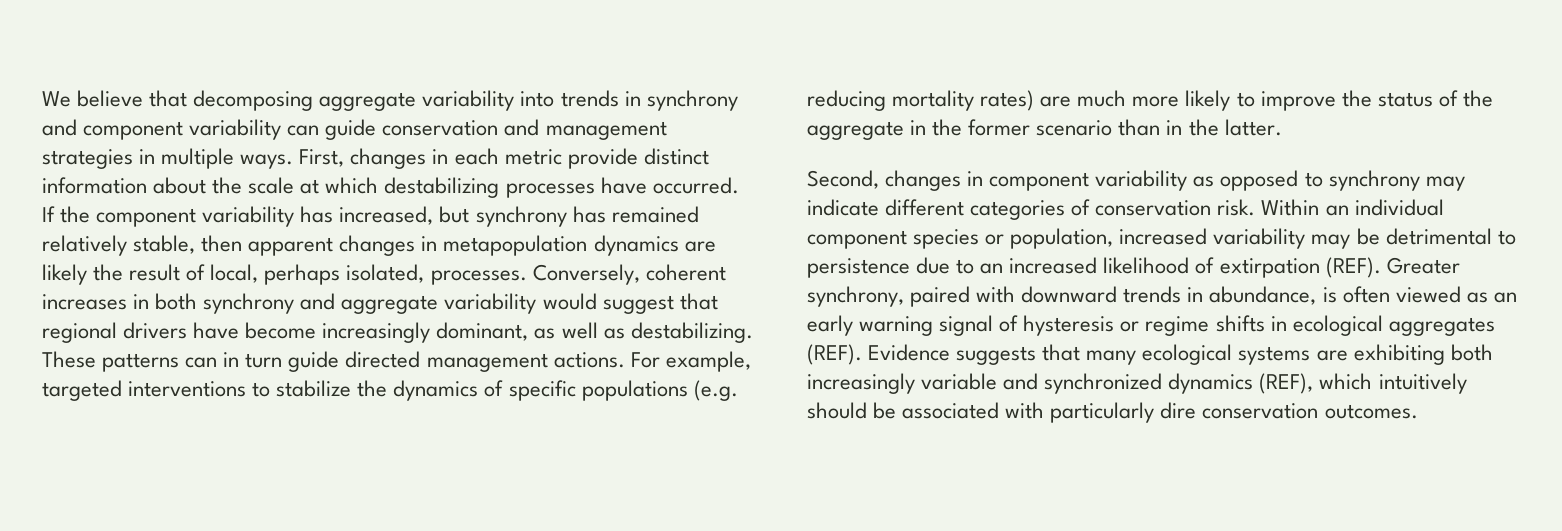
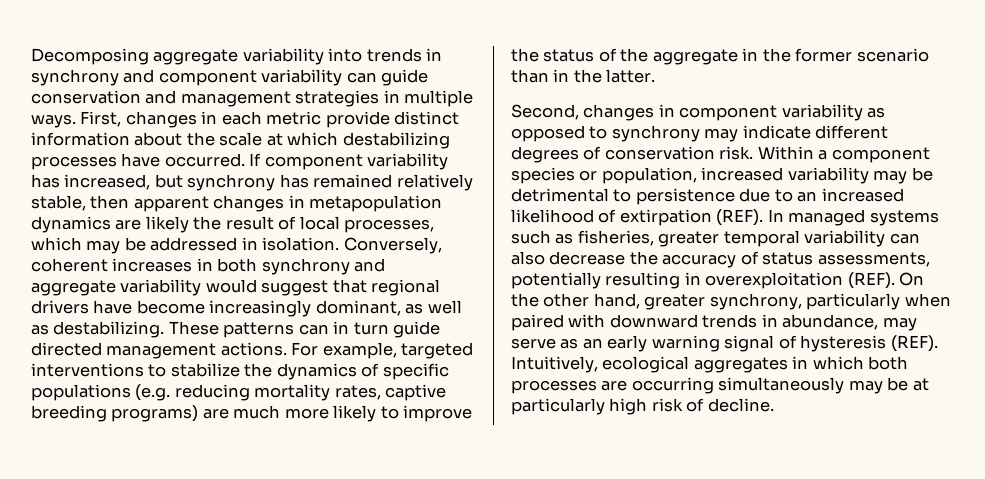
- We believe that decomposing aggregate variability into trends in synchrony and component variability can guide conservation and management strategies in multiple ways.
+ Decomposing aggregate variability into trends in synchrony and component variability can guide conservation and management strategies in multiple ways.
- If the component variability has increased, but synchrony has remained relatively stable, then apparent changes in metapopulation dynamics are likely the result of local, perhaps isolated, processes.
+ If component variability has increased, but synchrony has remained relatively stable, then apparent changes in metapopulation dynamics are likely the result of local processes, which may be addressed in isolation.
- For example, targeted interventions to stabilize the dynamics of specific populations (e.g. reducing mortality rates) are much more likely to improve the status of the aggregate in the former scenario than in the latter.
+ For example, targeted interventions to stabilize the dynamics of specific populations (e.g. reducing mortality rates, captive breeding programs) are much more likely to improve the status of the aggregate in the former scenario than in the latter.
- Second, changes in component variability as opposed to synchrony may indicate different categories of conservation risk.
+ Second, changes in component variability as opposed to synchrony may indicate different degrees of conservation risk.
- Within an individual component species or population, increased variability may be detrimental to persistence due to an increased likelihood of extirpation (REF).
+ Within a component species or population, increased variability may be detrimental to persistence due to an increased likelihood of extirpation (REF).
- Greater synchrony, paired with downward trends in abundance, is often viewed as an early warning signal of hysteresis or regime shifts in ecological aggregates (REF). Evidence suggests that many ecological systems are exhibiting both increasingly variable and synchronized dynamics (REF), which intuitively should be associated with particularly dire conservation outcomes.
+ In managed systems such as fisheries, greater temporal variability can also decrease the accuracy of status assessments, potentially resulting in overexploitation (REF). On the other hand, greater synchrony, particularly when paired with downward trends in abundance, may serve as an early warning signal of hysteresis (REF). Intuitively, ecological aggregates in which both processes are occurring simultaneously may be at particularly high risk of decline.

